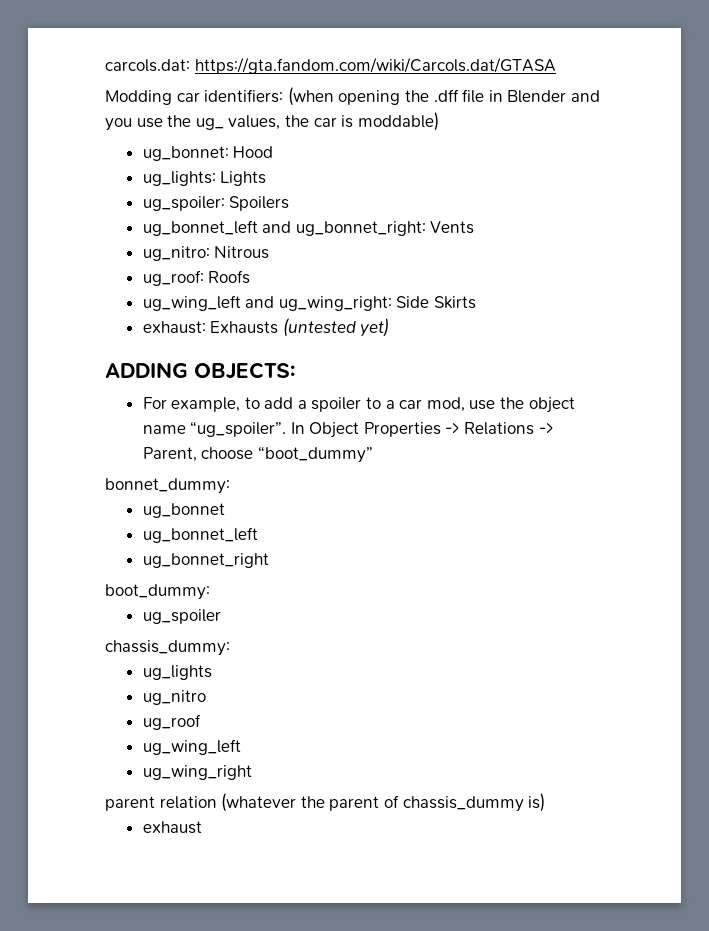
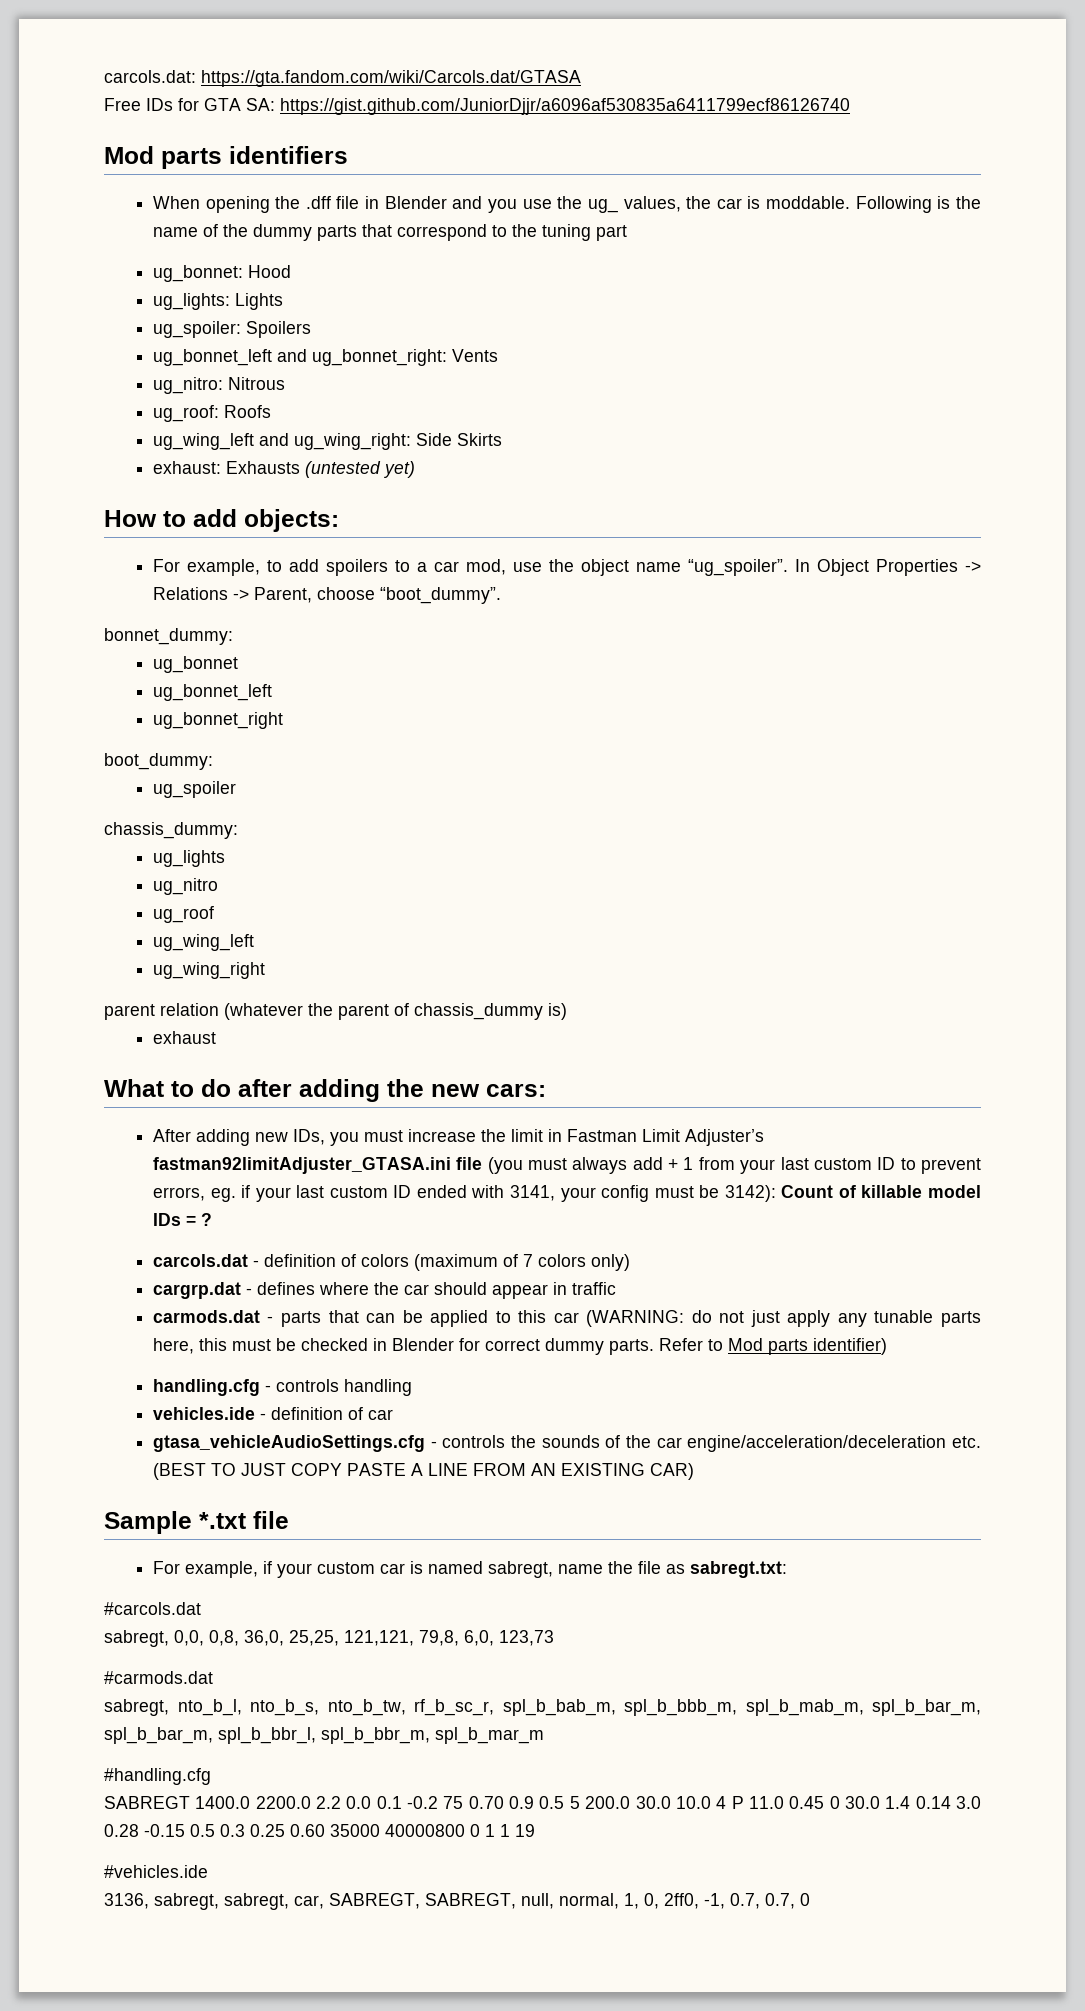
- Modding car identifiers: (when opening the .dff file in Blender and you use the ug_ values, the car is moddable)
+ Free IDs for GTA SA: https://gist.github.com/JuniorDjjr/a6096af530835a6411799ecf86126740
+ Mod parts identifiers
+ When opening the .dff file in Blender and you use the ug_ values, the car is moddable. Following is the name of the dummy parts that correspond to the tuning part
- ADDING OBJECTS:
+ How to add objects:
- For example, to add a spoiler to a car mod, use the object name “ug_spoiler”.
+ For example, to add spoilers to a car mod, use the object name “ug_spoiler”.
- In Object Properties -> Relations -> Parent, choose “boot_dummy”
+ In Object Properties -> Relations -> Parent, choose “boot_dummy”.
+ What to do after adding the new cars:
+ After adding new IDs, you must increase the limit in Fastman Limit Adjuster’s fastman92limitAdjuster_GTASA.ini file (you must always add + 1 from your last custom ID to prevent errors, eg. if your last custom ID ended with 3141, your config must be 3142): Count of killable model IDs = ?
+ carcols.dat - definition of colors (maximum of 7 colors only)
+ cargrp.dat - defines where the car should appear in traffic
+ carmods.dat - parts that can be applied to this car (WARNING: do not just apply any tunable parts here, this must be checked in Blender for correct dummy parts. Refer to Mod parts identifier)
+ handling.cfg - controls handling
+ vehicles.ide - definition of car
+ gtasa_vehicleAudioSettings.cfg - controls the sounds of the car engine/acceleration/deceleration etc. (BEST TO JUST COPY PASTE A LINE FROM AN EXISTING CAR)
+ Sample *.txt file
+ For example, if your custom car is named sabregt, name the file as sabregt.txt:
+ #carcols.dat
+ sabregt, 0,0, 0,8, 36,0, 25,25, 121,121, 79,8, 6,0, 123,73
+ #carmods.dat
+ sabregt, nto_b_l, nto_b_s, nto_b_tw, rf_b_sc_r, spl_b_bab_m, spl_b_bbb_m, spl_b_mab_m, spl_b_bar_m, spl_b_bar_m, spl_b_bbr_l, spl_b_bbr_m, spl_b_mar_m
+ #handling.cfg
+ SABREGT 1400.0 2200.0 2.2 0.0 0.1 -0.2 75 0.70 0.9 0.5 5 200.0 30.0 10.0 4 P 11.0 0.45 0 30.0 1.4 0.14 3.0 0.28 -0.15 0.5 0.3 0.25 0.60 35000 40000800 0 1 1 19
+ #vehicles.ide
+ 3136, sabregt, sabregt, car, SABREGT, SABREGT, null, normal, 1, 0, 2ff0, -1, 0.7, 0.7, 0

